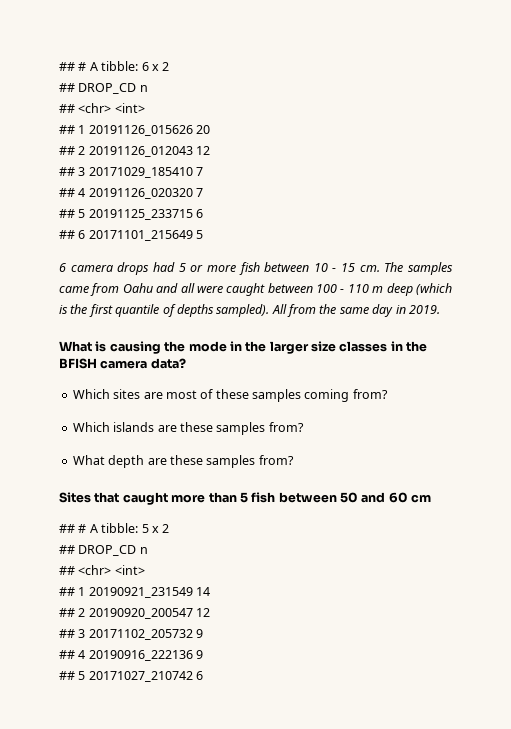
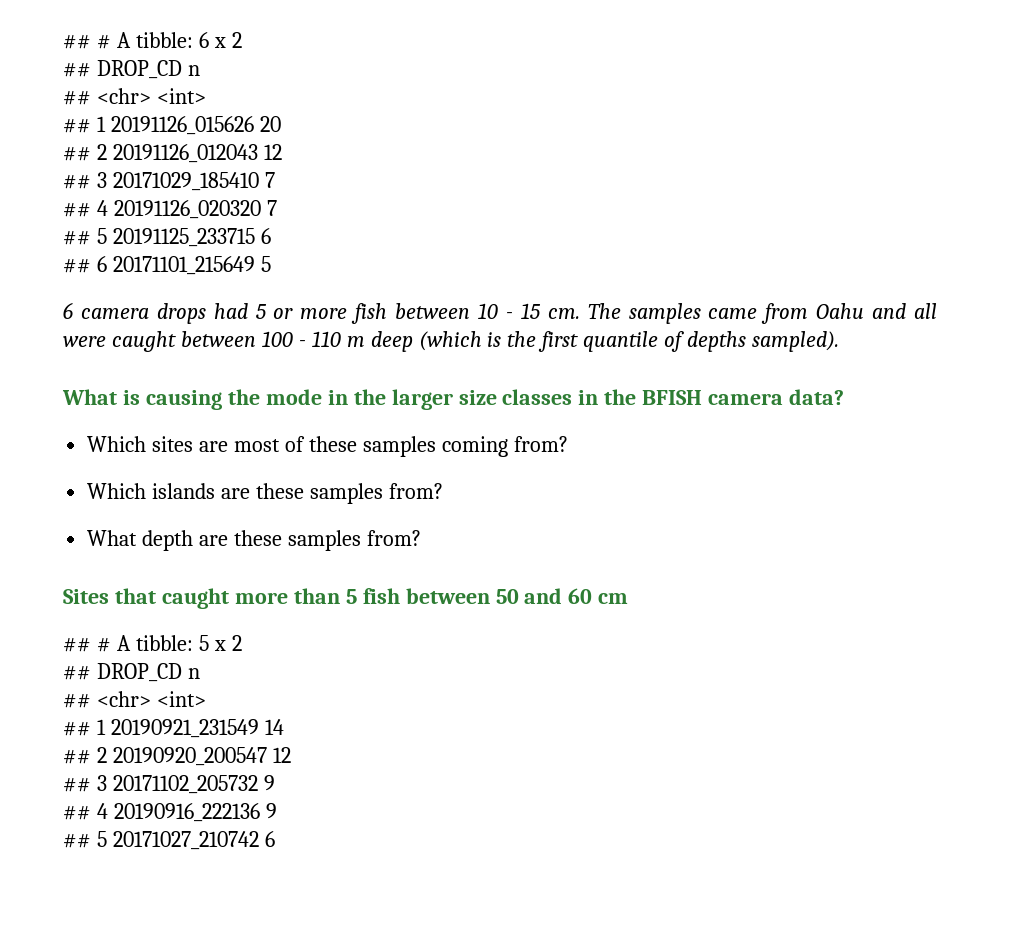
- All from the same day in 2019.

